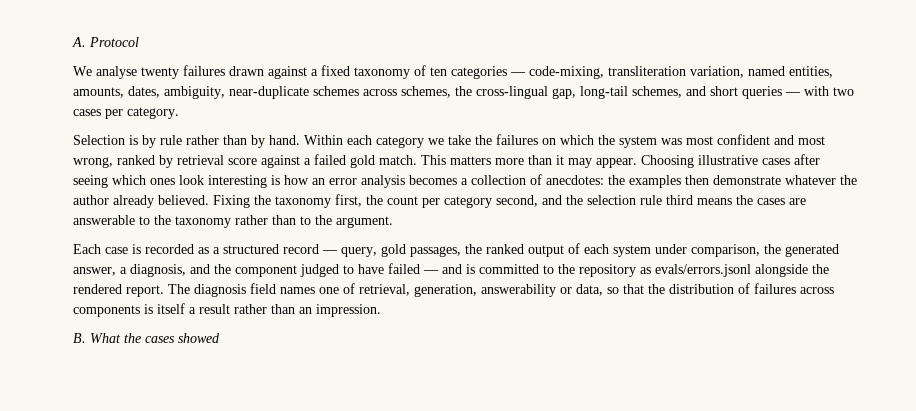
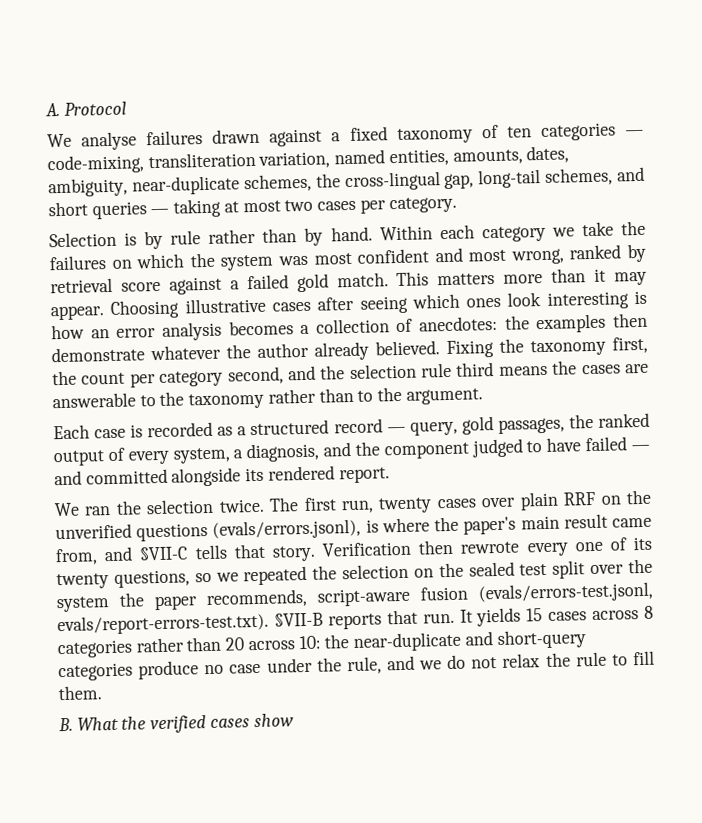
- We analyse twenty failures drawn against a fixed taxonomy of ten categories — code-mixing, transliteration variation, named entities, amounts, dates, ambiguity, near-duplicate schemes across schemes, the cross-lingual gap, long-tail schemes, and short queries — with two cases per category.
+ We analyse failures drawn against a fixed taxonomy of ten categories — code-mixing, transliteration variation, named entities, amounts, dates, ambiguity, near-duplicate schemes, the cross-lingual gap, long-tail schemes, and short queries — taking at most two cases per category.
- Each case is recorded as a structured record — query, gold passages, the ranked output of each system under comparison, the generated answer, a diagnosis, and the component judged to have failed — and is committed to the repository as evals/errors.jsonl alongside the rendered report. The diagnosis field names one of retrieval, generation, answerability or data, so that the distribution of failures across components is itself a result rather than an impression.
+ Each case is recorded as a structured record — query, gold passages, the ranked output of every system, a diagnosis, and the component judged to have failed — and committed alongside its rendered report.
+ We ran the selection twice. The first run, twenty cases over plain RRF on the unverified questions (evals/errors.jsonl), is where the paper's main result came from, and §VII-C tells that story. Verification then rewrote every one of its twenty questions, so we repeated the selection on the sealed test split over the system the paper recommends, script-aware fusion (evals/errors-test.jsonl, evals/report-errors-test.txt). §VII-B reports that run. It yields 15 cases across 8 categories rather than 20 across 10: the near-duplicate and short-query categories produce no case under the rule, and we do not relax the rule to fill them.
- B. What the cases showed
+ B. What the verified cases show

